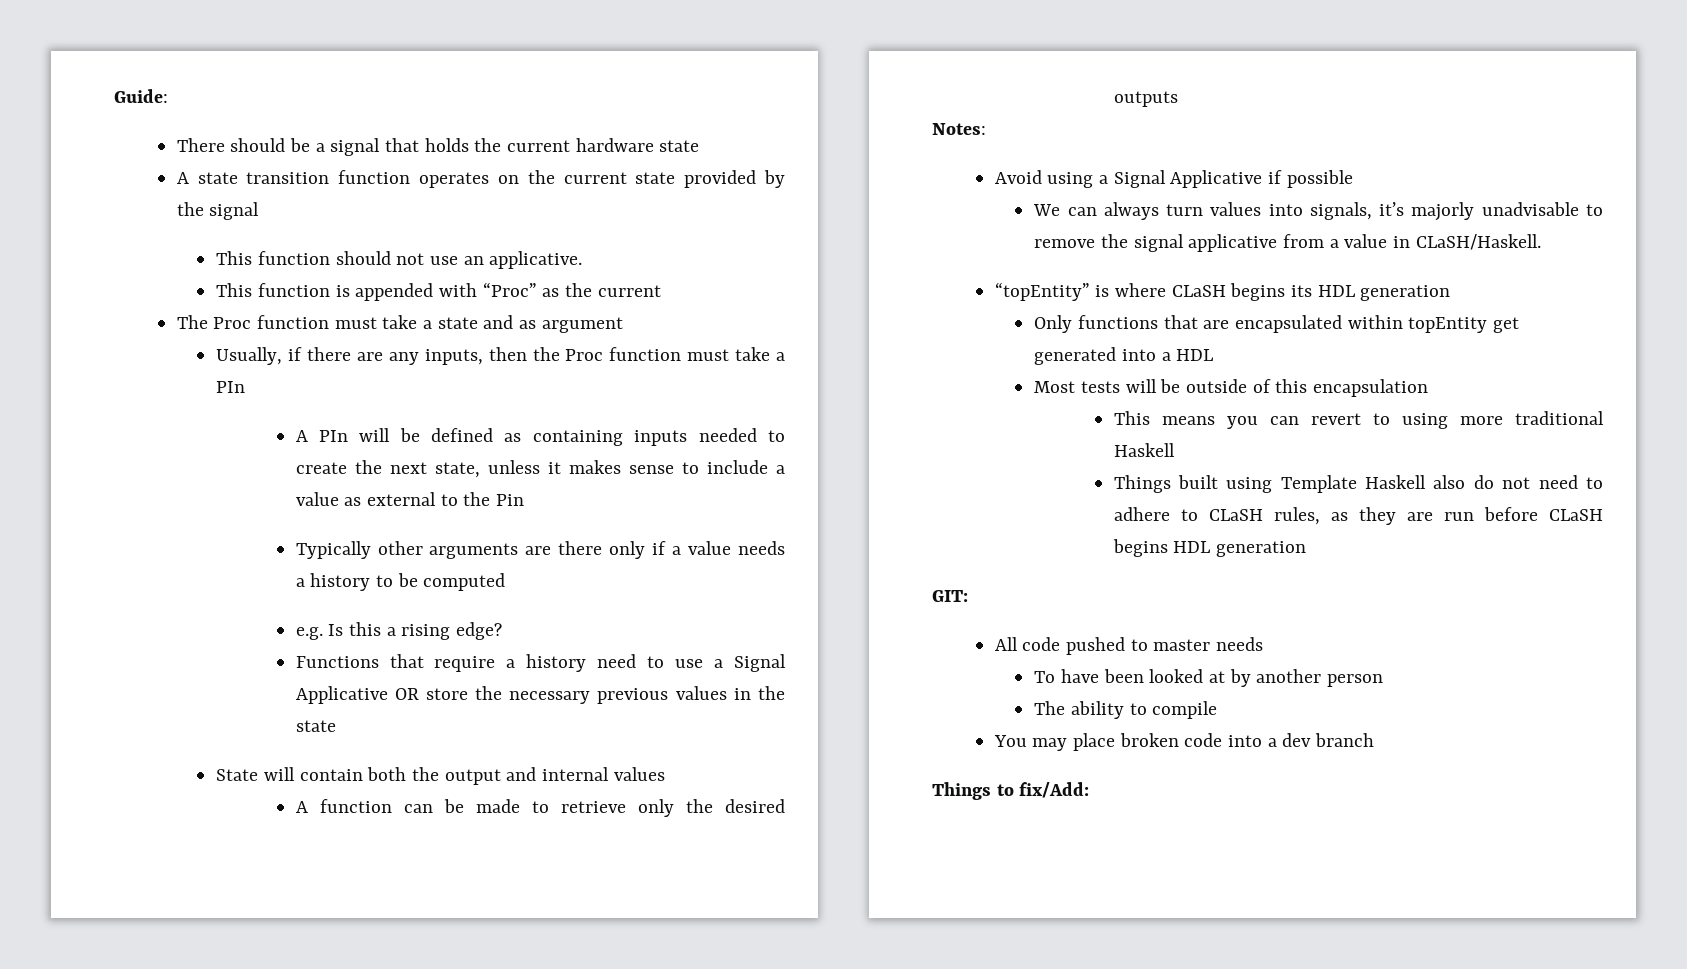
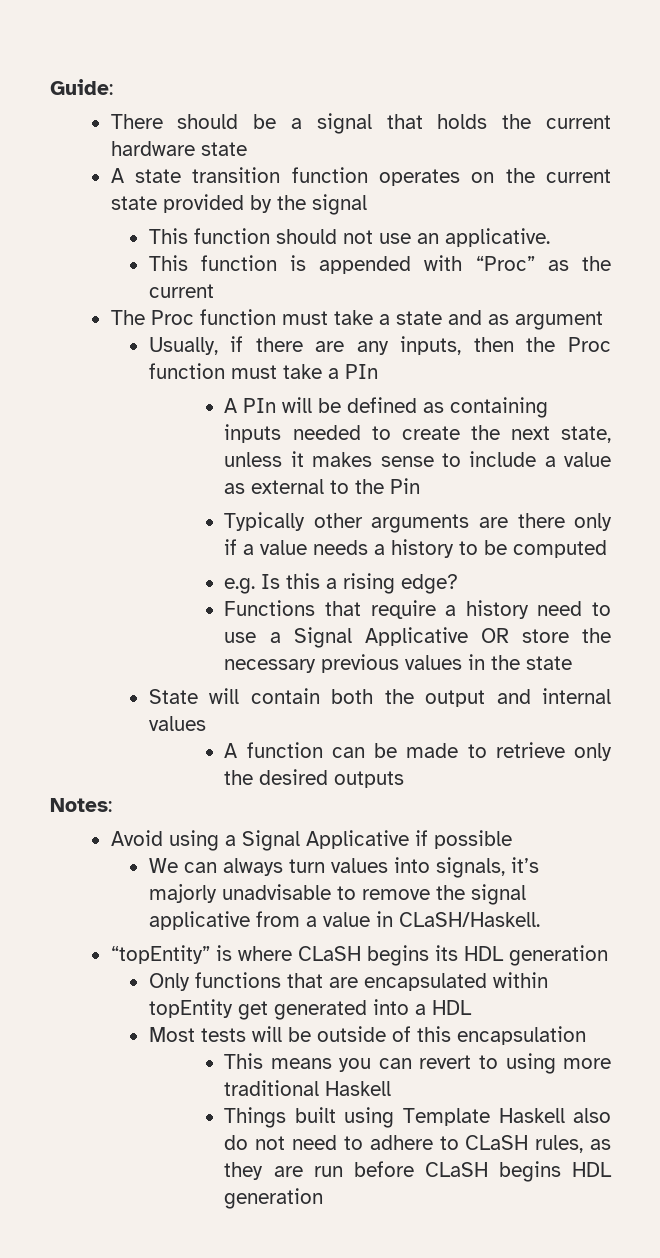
- GIT:
- All code pushed to master needs
- To have been looked at by another person
- The ability to compile
- You may place broken code into a dev branch
- Things to fix/Add:

